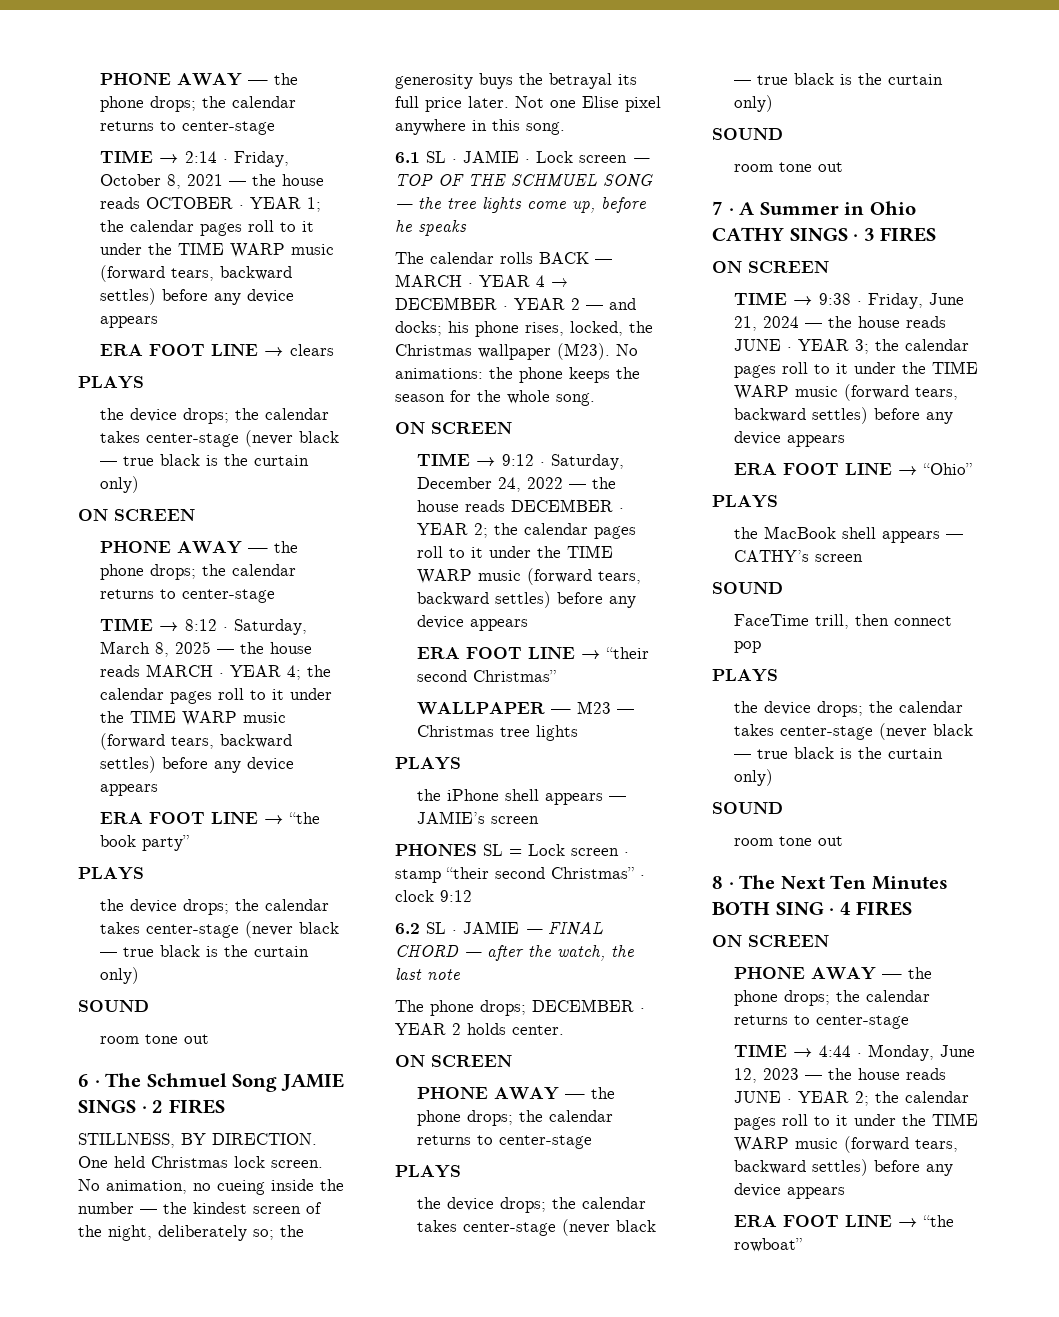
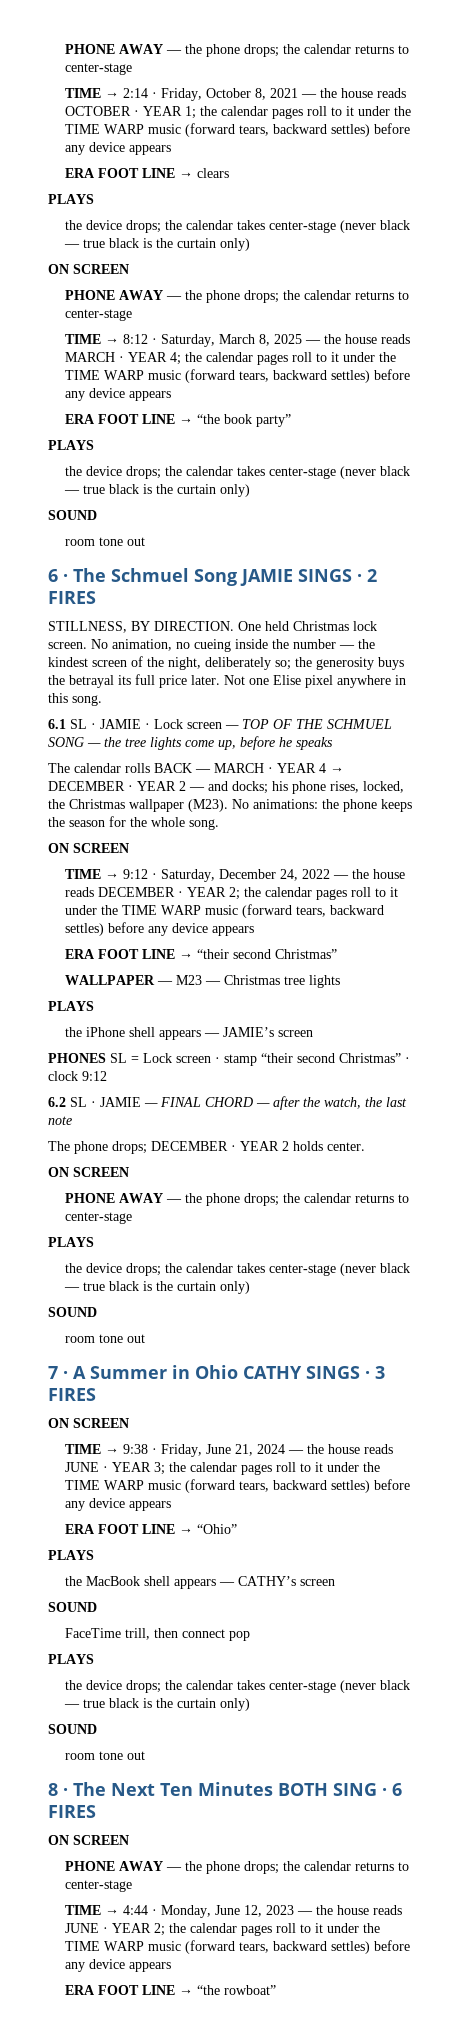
- 8 · The Next Ten Minutes BOTH SING · 4 FIRES
+ 8 · The Next Ten Minutes BOTH SING · 6 FIRES

